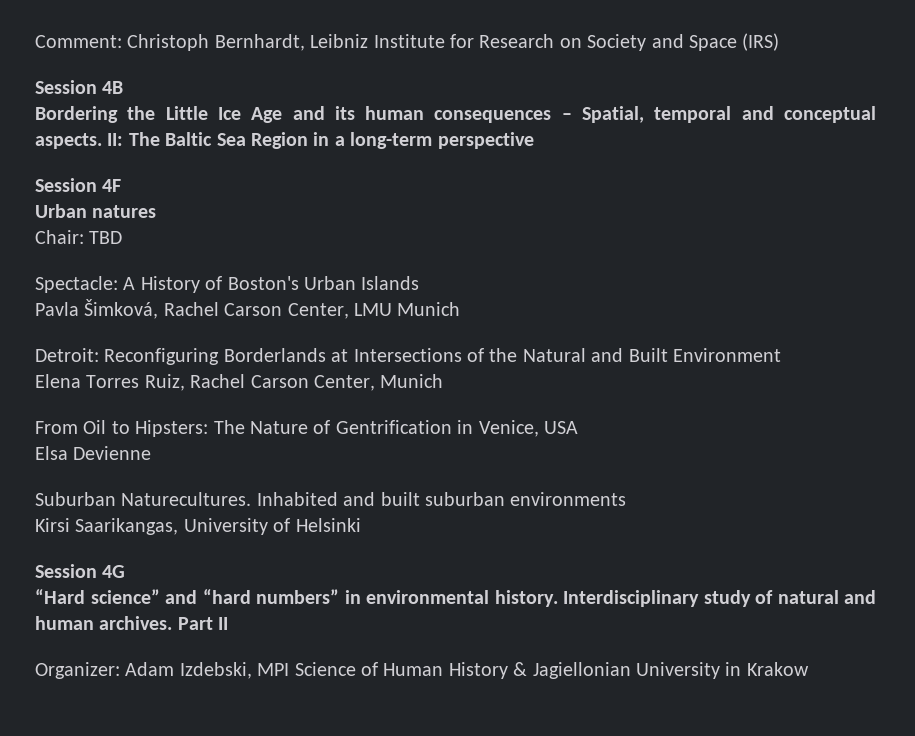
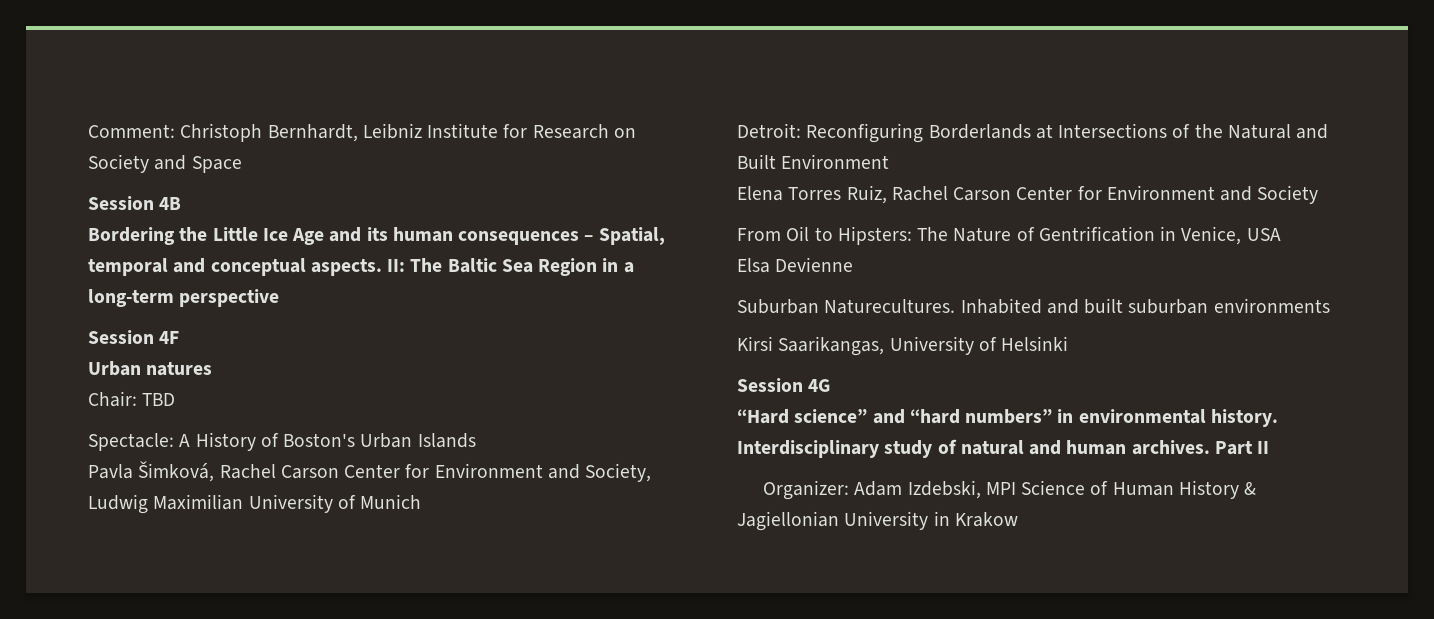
- Comment: Christoph Bernhardt, Leibniz Institute for Research on Society and Space (IRS)
+ Comment: Christoph Bernhardt, Leibniz Institute for Research on Society and Space
- Pavla Šimková, Rachel Carson Center, LMU Munich
+ Pavla Šimková, Rachel Carson Center for Environment and Society, Ludwig Maximilian University of Munich
- Elena Torres Ruiz, Rachel Carson Center, Munich
+ Elena Torres Ruiz, Rachel Carson Center for Environment and Society

